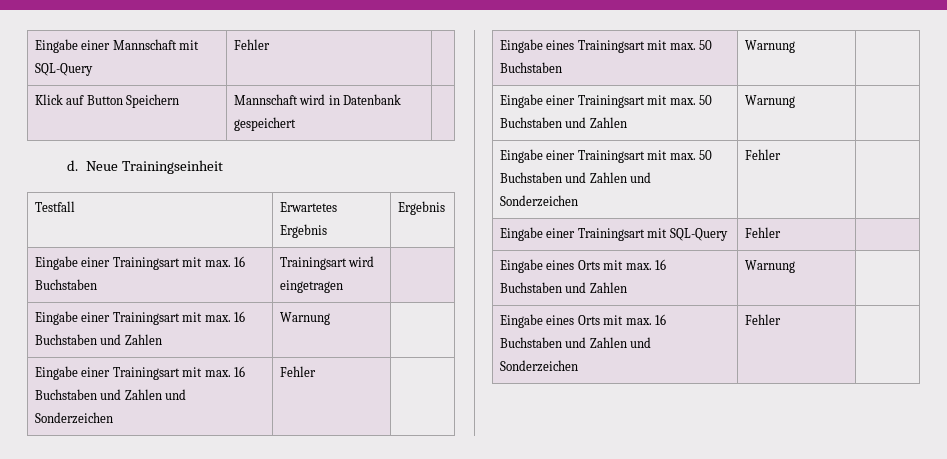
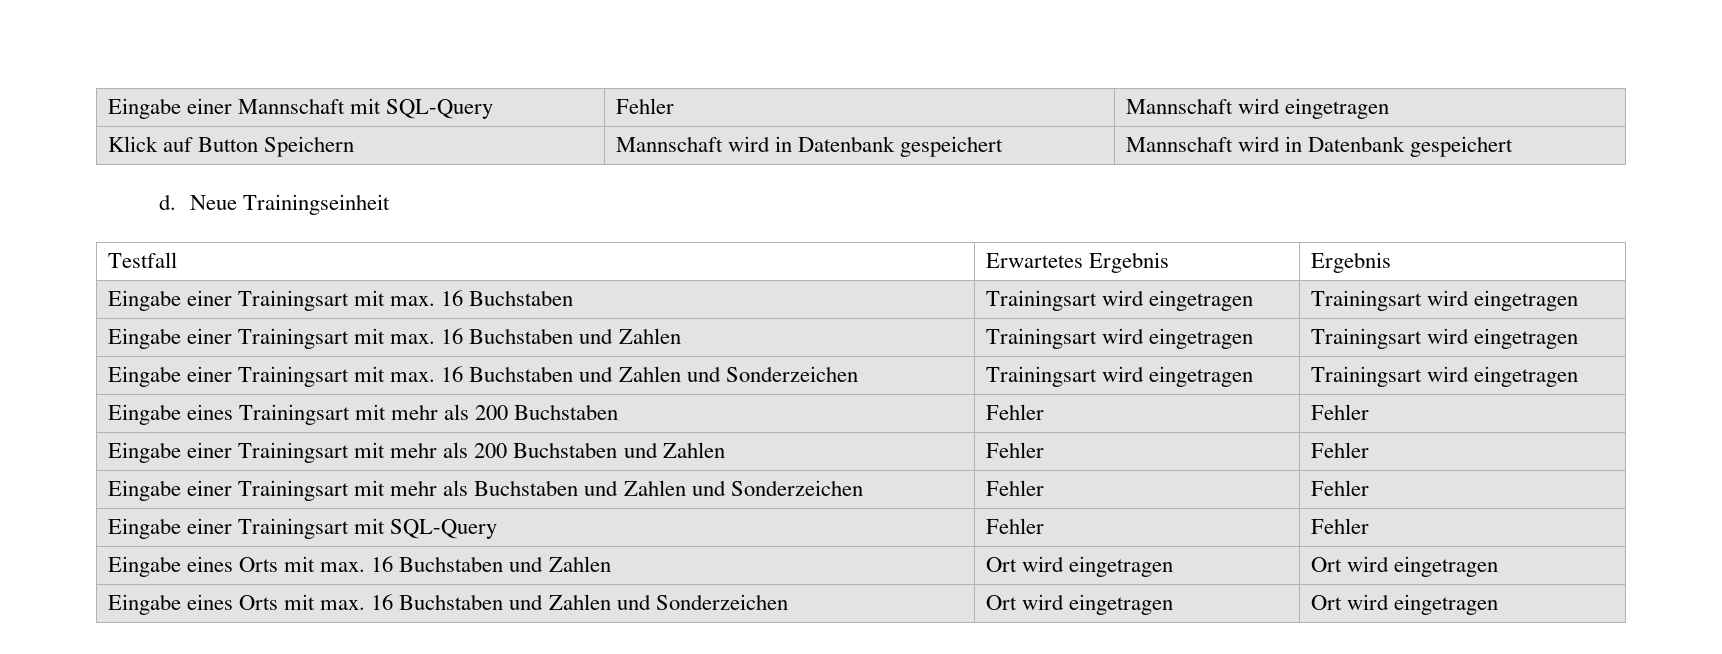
- Eingabe einer Mannschaft mit SQL-Query | Fehler |
+ Eingabe einer Mannschaft mit SQL-Query | Fehler | Mannschaft wird eingetragen
- Klick auf Button Speichern | Mannschaft wird in Datenbank gespeichert |
+ Klick auf Button Speichern | Mannschaft wird in Datenbank gespeichert | Mannschaft wird in Datenbank gespeichert
- Eingabe einer Trainingsart mit max. 16 Buchstaben | Trainingsart wird eingetragen |
+ Eingabe einer Trainingsart mit max. 16 Buchstaben | Trainingsart wird eingetragen | Trainingsart wird eingetragen
- Eingabe einer Trainingsart mit max. 16 Buchstaben und Zahlen | Warnung |
+ Eingabe einer Trainingsart mit max. 16 Buchstaben und Zahlen | Trainingsart wird eingetragen | Trainingsart wird eingetragen
- Eingabe einer Trainingsart mit max. 16 Buchstaben und Zahlen und Sonderzeichen | Fehler |
+ Eingabe einer Trainingsart mit max. 16 Buchstaben und Zahlen und Sonderzeichen | Trainingsart wird eingetragen | Trainingsart wird eingetragen
- Eingabe eines Trainingsart mit max. 50 Buchstaben | Warnung |
- Eingabe einer Trainingsart mit max. 50 Buchstaben und Zahlen | Warnung |
- Eingabe einer Trainingsart mit max. 50 Buchstaben und Zahlen und Sonderzeichen | Fehler |
+ Eingabe eines Trainingsart mit mehr als 200 Buchstaben | Fehler | Fehler
+ Eingabe einer Trainingsart mit mehr als 200 Buchstaben und Zahlen | Fehler | Fehler
+ Eingabe einer Trainingsart mit mehr als Buchstaben und Zahlen und Sonderzeichen | Fehler | Fehler
- Eingabe einer Trainingsart mit SQL-Query | Fehler |
+ Eingabe einer Trainingsart mit SQL-Query | Fehler | Fehler
- Eingabe eines Orts mit max. 16 Buchstaben und Zahlen | Warnung |
+ Eingabe eines Orts mit max. 16 Buchstaben und Zahlen | Ort wird eingetragen | Ort wird eingetragen
- Eingabe eines Orts mit max. 16 Buchstaben und Zahlen und Sonderzeichen | Fehler |
+ Eingabe eines Orts mit max. 16 Buchstaben und Zahlen und Sonderzeichen | Ort wird eingetragen | Ort wird eingetragen

